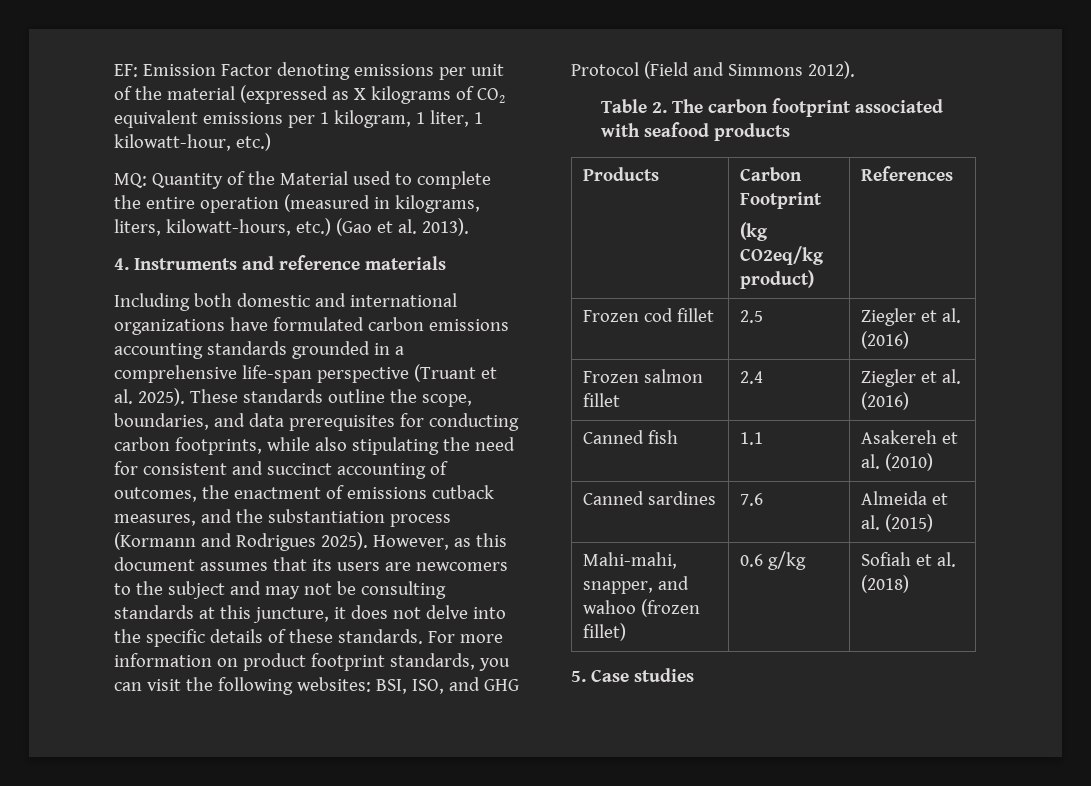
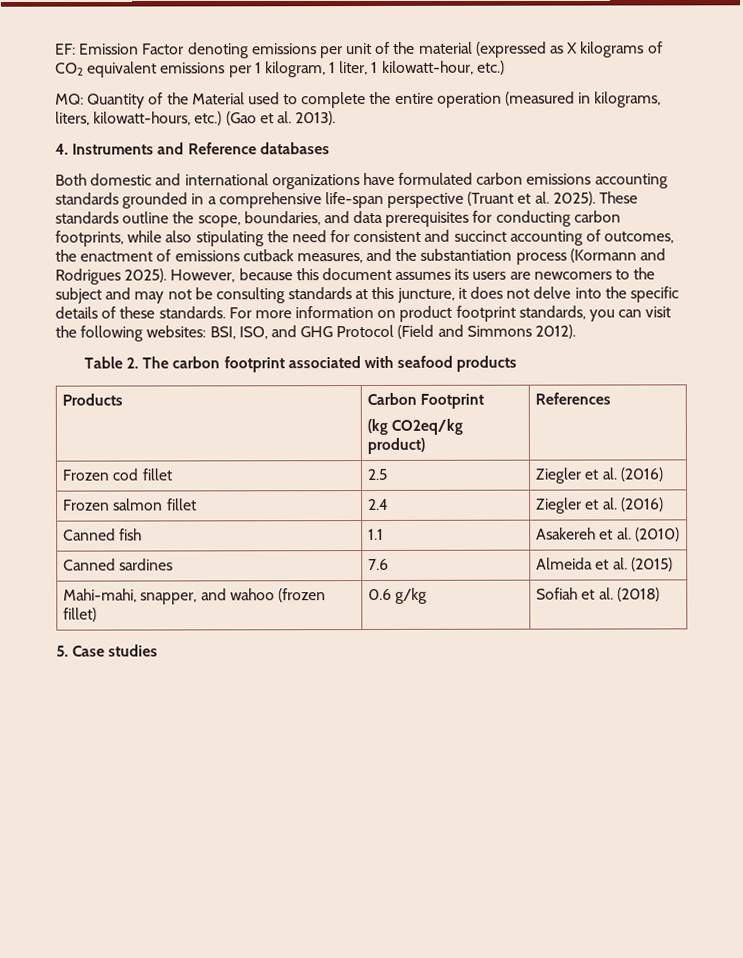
- 4. Instruments and reference materials
- Including both domestic and international organizations have formulated carbon emissions accounting standards grounded in a comprehensive life-span perspective (Truant et al. 2025).
+ 4. Instruments and Reference databases
+ Both domestic and international organizations have formulated carbon emissions accounting standards grounded in a comprehensive life-span perspective (Truant et al. 2025).
- However, as this document assumes that its users are newcomers to the subject and may not be consulting standards at this juncture, it does not delve into the specific details of these standards.
+ However, because this document assumes its users are newcomers to the subject and may not be consulting standards at this juncture, it does not delve into the specific details of these standards.

